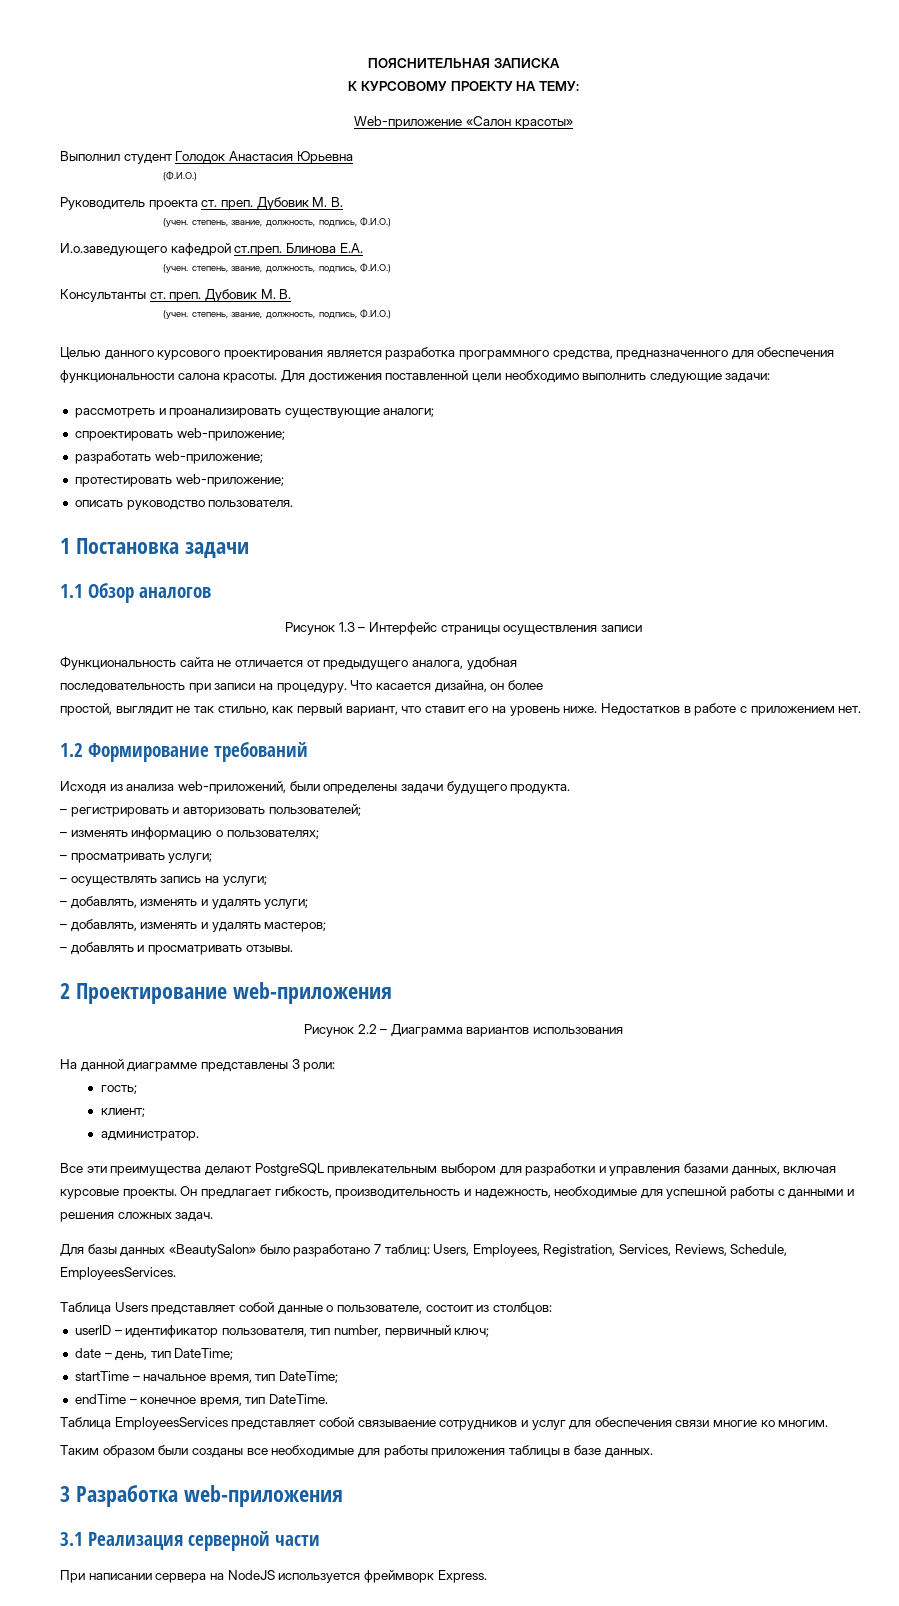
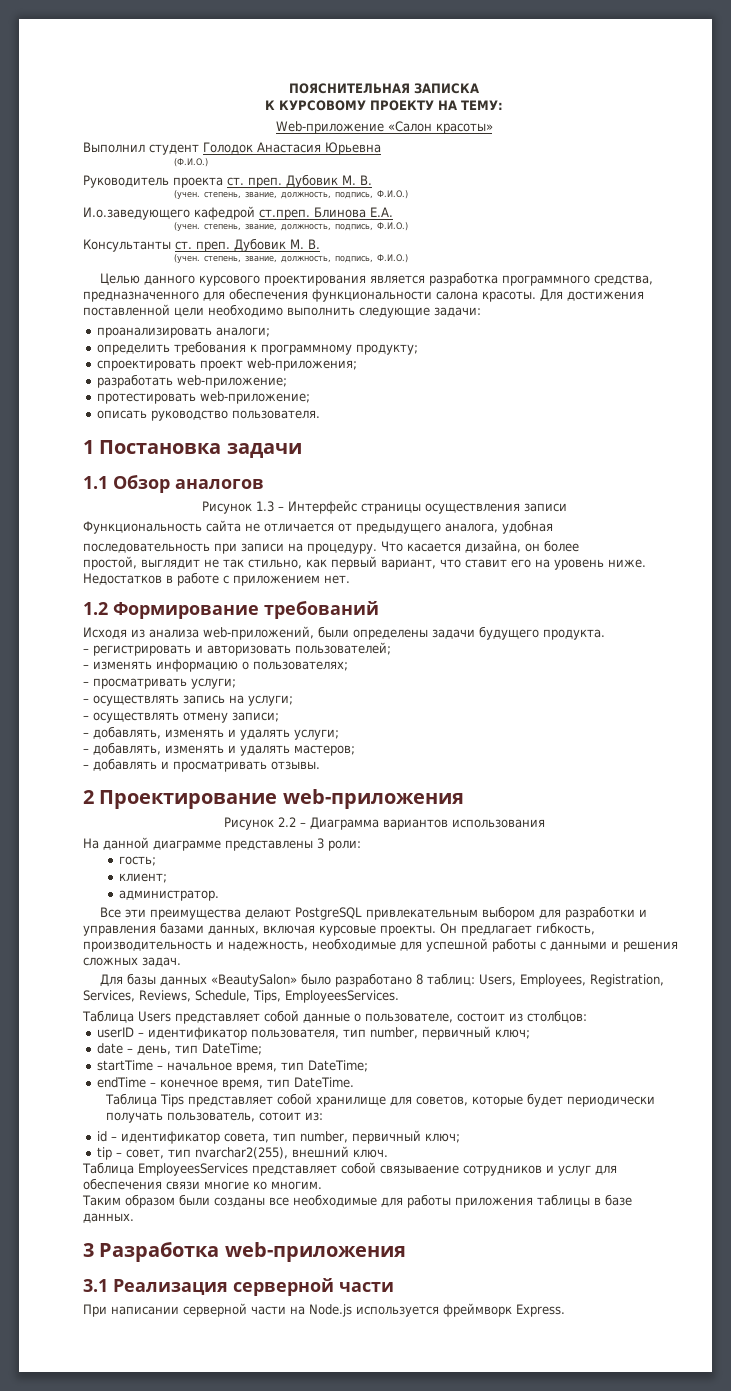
- рассмотреть и проанализировать существующие аналоги;
+ проанализировать аналоги;
+ определить требования к программному продукту;
- спроектировать web-приложение;
+ спроектировать проект web-приложения;
+ – осуществлять отмену записи;
- Для базы данных «BeautySalon» было разработано 7 таблиц: Users, Employees, Registration, Services, Reviews, Schedule, EmployeesServices.
+ Для базы данных «BeautySalon» было разработано 8 таблиц: Users, Employees, Registration, Services, Reviews, Schedule, Tips, EmployeesServices.
+ Таблица Tips представляет собой хранилище для советов, которые будет периодически получать пользователь, сотоит из:
+ id – идентификатор совета, тип number, первичный ключ;
+ tip – совет, тип nvarchar2(255), внешний ключ.
- При написании сервера на NodeJS используется фреймворк Express.
+ При написании серверной части на Node.js используется фреймворк Express.

